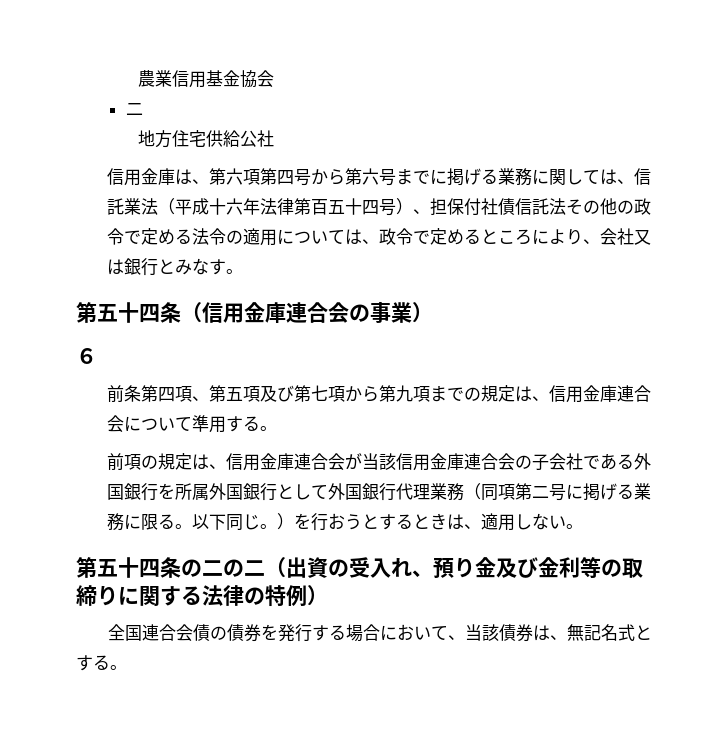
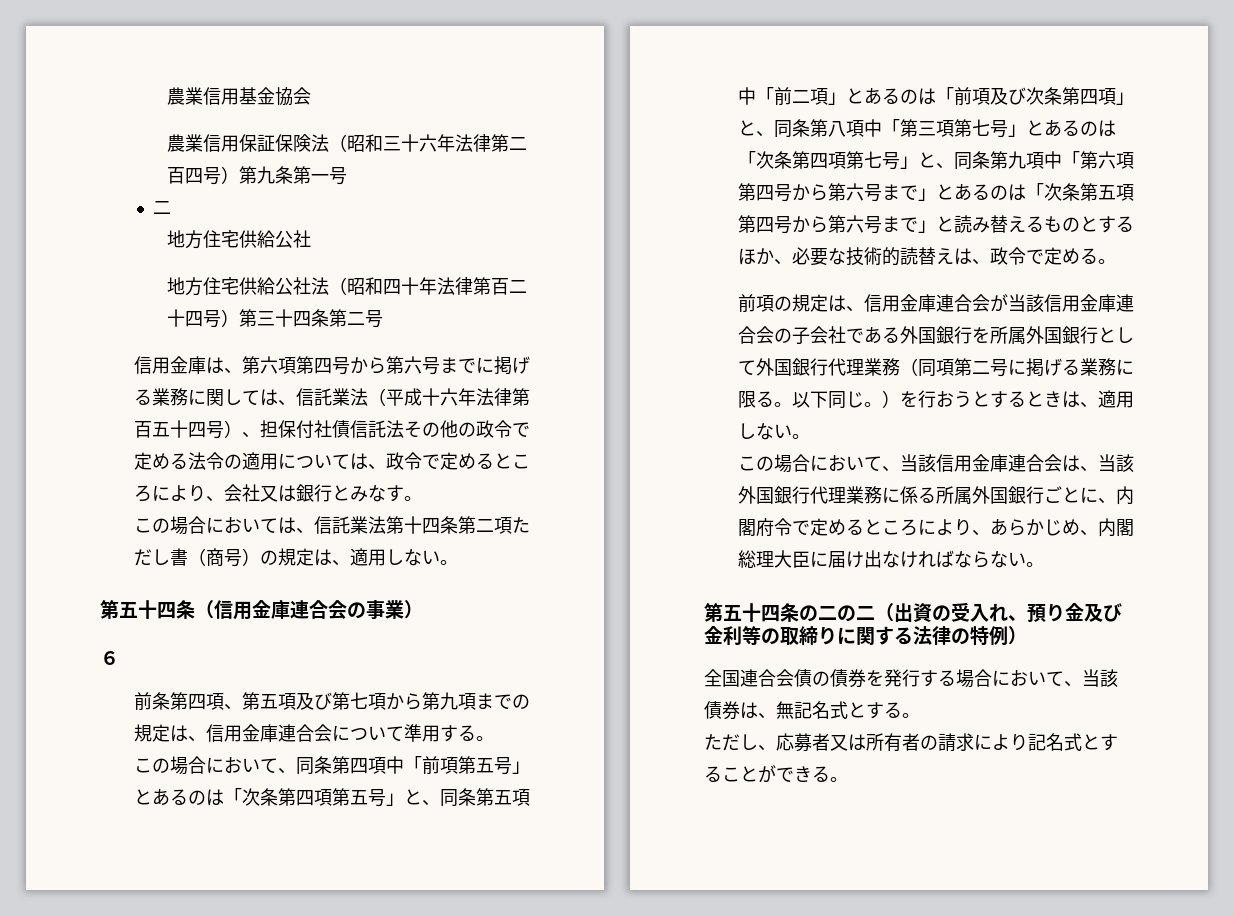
+ 農業信用保証保険法（昭和三十六年法律第二百四号）第九条第一号
+ 地方住宅供給公社法（昭和四十年法律第百二十四号）第三十四条第二号
+ この場合においては、信託業法第十四条第二項ただし書（商号）の規定は、適用しない。
+ この場合において、同条第四項中「前項第五号」とあるのは「次条第四項第五号」と、同条第五項中「前二項」とあるのは「前項及び次条第四項」と、同条第八項中「第三項第七号」とあるのは「次条第四項第七号」と、同条第九項中「第六項第四号から第六号まで」とあるのは「次条第五項第四号から第六号まで」と読み替えるものとするほか、必要な技術的読替えは、政令で定める。
+ この場合において、当該信用金庫連合会は、当該外国銀行代理業務に係る所属外国銀行ごとに、内閣府令で定めるところにより、あらかじめ、内閣総理大臣に届け出なければならない。
+ ただし、応募者又は所有者の請求により記名式とすることができる。

